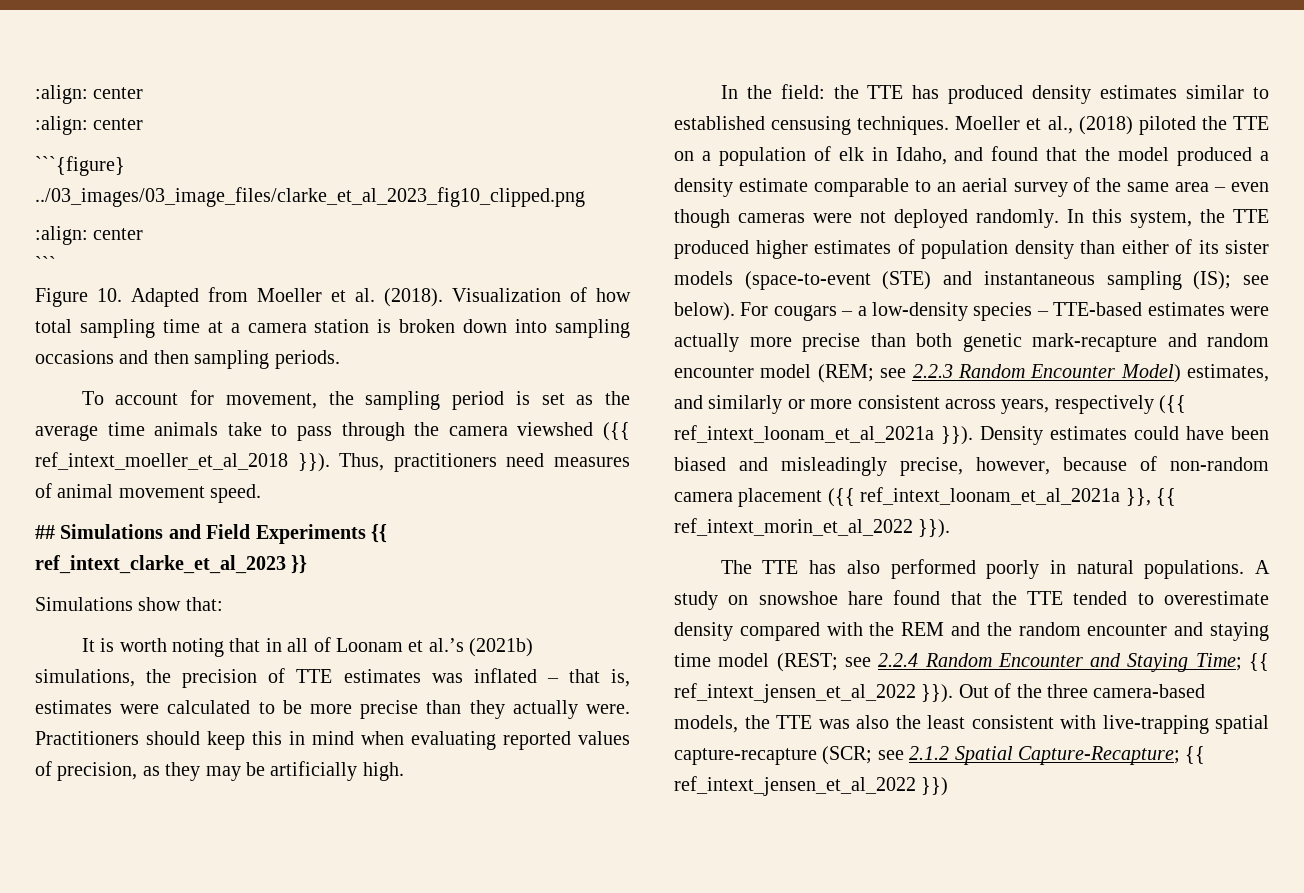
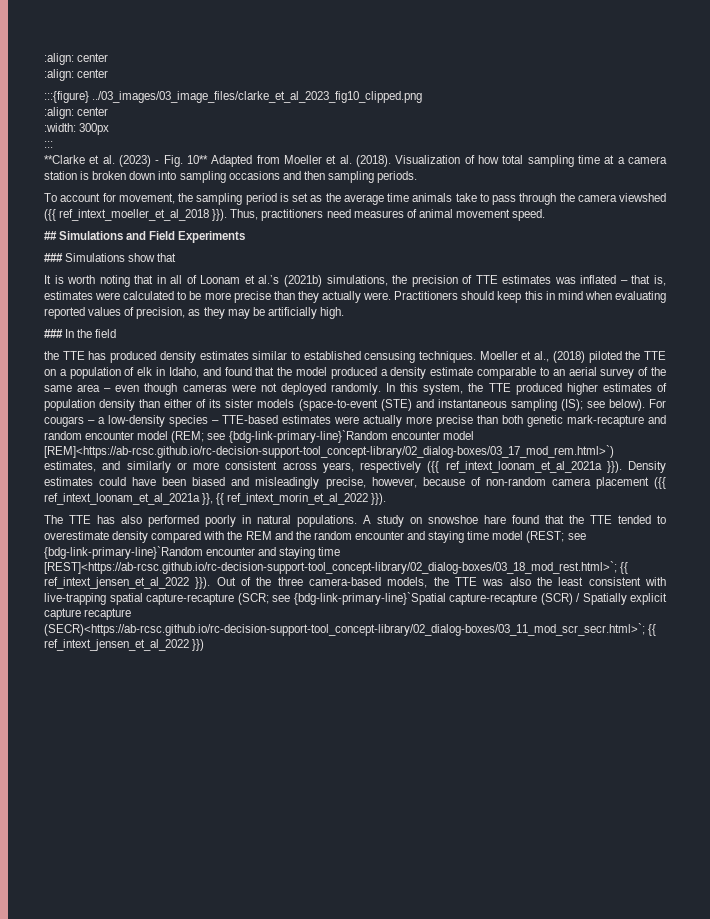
- ```{figure} ../03_images/03_image_files/clarke_et_al_2023_fig10_clipped.png
+ :::{figure} ../03_images/03_image_files/clarke_et_al_2023_fig10_clipped.png
- ```
- Figure 10. Adapted from Moeller et al. (2018).
+ :width: 300px
+ :::
+ **Clarke et al. (2023) - Fig. 10** Adapted from Moeller et al. (2018).
- ## Simulations and Field Experiments {{ ref_intext_clarke_et_al_2023 }}
- Simulations show that:
+ ## Simulations and Field Experiments
+ ### Simulations show that
- In the field: the TTE has produced density estimates similar to established censusing techniques.
+ ### In the field
+ the TTE has produced density estimates similar to established censusing techniques.
- For cougars – a low-density species – TTE-based estimates were actually more precise than both genetic mark-recapture and random encounter model (REM; see 2.2.3 Random Encounter Model) estimates, and similarly or more consistent across years, respectively ({{ ref_intext_loonam_et_al_2021a }}).
+ For cougars – a low-density species – TTE-based estimates were actually more precise than both genetic mark-recapture and random encounter model (REM; see {bdg-link-primary-line}`Random encounter model [REM]<https://ab-rcsc.github.io/rc-decision-support-tool_concept-library/02_dialog-boxes/03_17_mod_rem.html>`) estimates, and similarly or more consistent across years, respectively ({{ ref_intext_loonam_et_al_2021a }}).
- A study on snowshoe hare found that the TTE tended to overestimate density compared with the REM and the random encounter and staying time model (REST; see 2.2.4 Random Encounter and Staying Time; {{ ref_intext_jensen_et_al_2022 }}).
+ A study on snowshoe hare found that the TTE tended to overestimate density compared with the REM and the random encounter and staying time model (REST; see {bdg-link-primary-line}`Random encounter and staying time [REST]<https://ab-rcsc.github.io/rc-decision-support-tool_concept-library/02_dialog-boxes/03_18_mod_rest.html>`; {{ ref_intext_jensen_et_al_2022 }}).
- Out of the three camera-based models, the TTE was also the least consistent with live-trapping spatial capture-recapture (SCR; see 2.1.2 Spatial Capture-Recapture; {{ ref_intext_jensen_et_al_2022 }})
+ Out of the three camera-based models, the TTE was also the least consistent with live-trapping spatial capture-recapture (SCR; see {bdg-link-primary-line}`Spatial capture-recapture (SCR) / Spatially explicit capture recapture (SECR)<https://ab-rcsc.github.io/rc-decision-support-tool_concept-library/02_dialog-boxes/03_11_mod_scr_secr.html>`; {{ ref_intext_jensen_et_al_2022 }})

